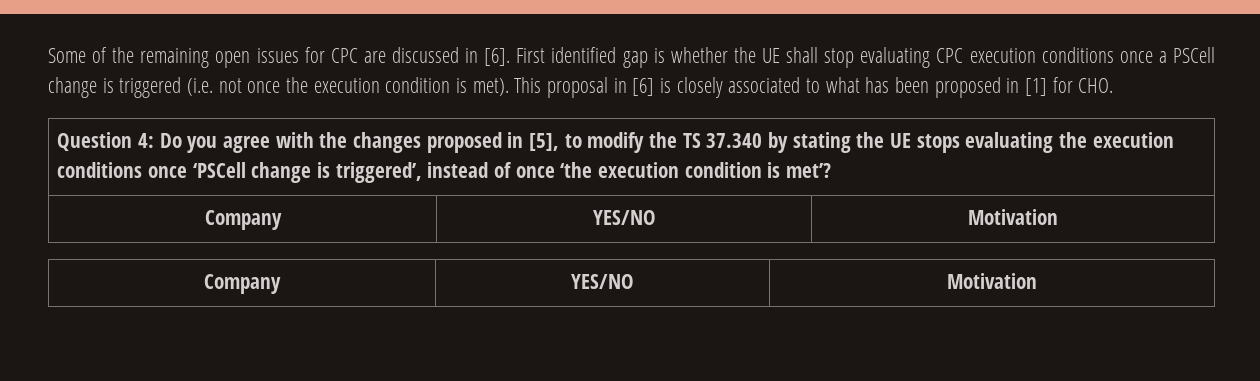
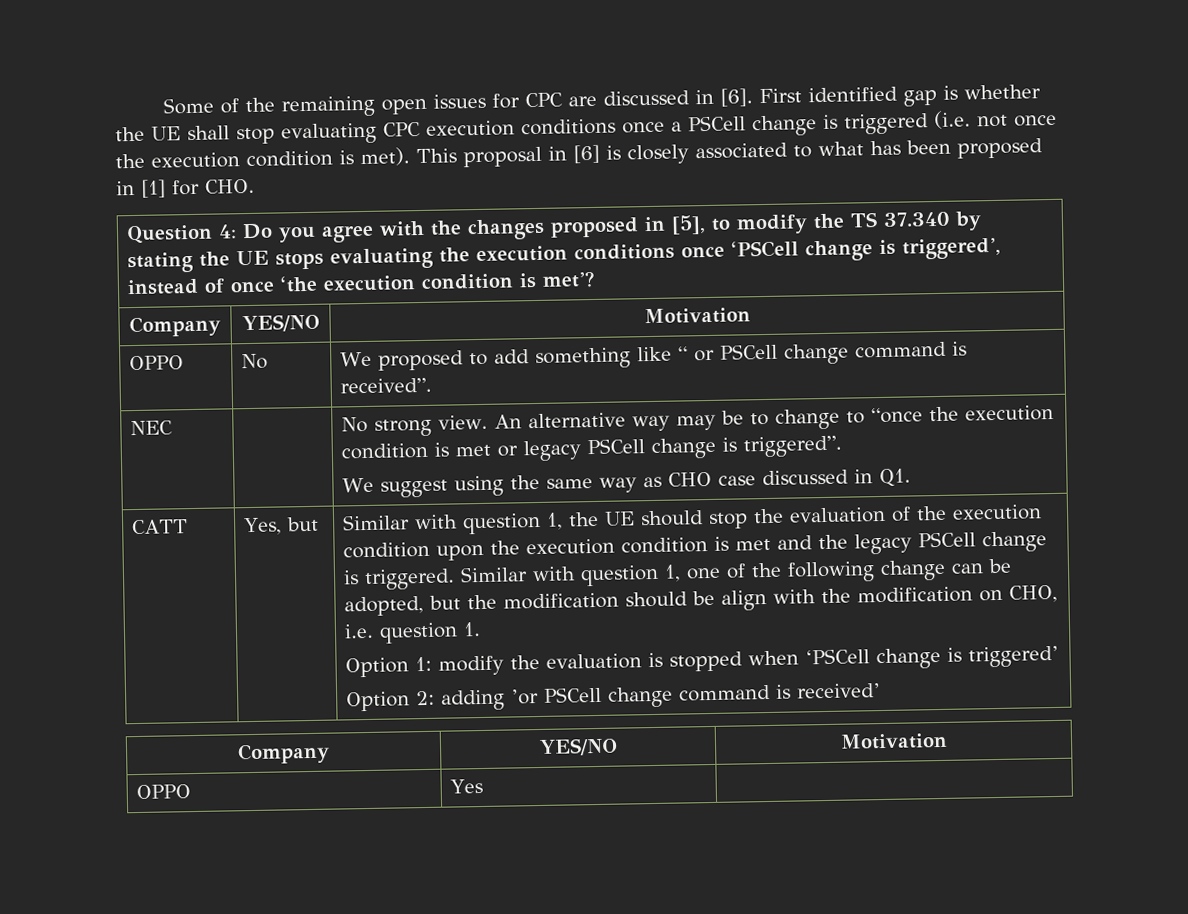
  Question 4: Do you agree with the changes proposed in [5], to modify the TS 37.340 by stating the UE stops evaluating the execution conditions once ‘PSCell change is triggered’, instead of once ‘the execution condition is met’?
  Company | YES/NO | Motivation
+ OPPO | No | We proposed to add something like “ or PSCell change command is received”.
+ NEC | | No strong view. An alternative way may be to change to “once the execution condition is met or legacy PSCell change is triggered”.
+ We suggest using the same way as CHO case discussed in Q1.
+ CATT | Yes, but | Similar with question 1, the UE should stop the evaluation of the execution condition upon the execution condition is met and the legacy PSCell change is triggered. Similar with question 1, one of the following change can be adopted, but the modification should be align with the modification on CHO, i.e. question 1.
+ Option 1: modify the evaluation is stopped when ‘PSCell change is triggered’
+ Option 2: adding ’or PSCell change command is received’
  Company | YES/NO | Motivation
+ OPPO | Yes |

